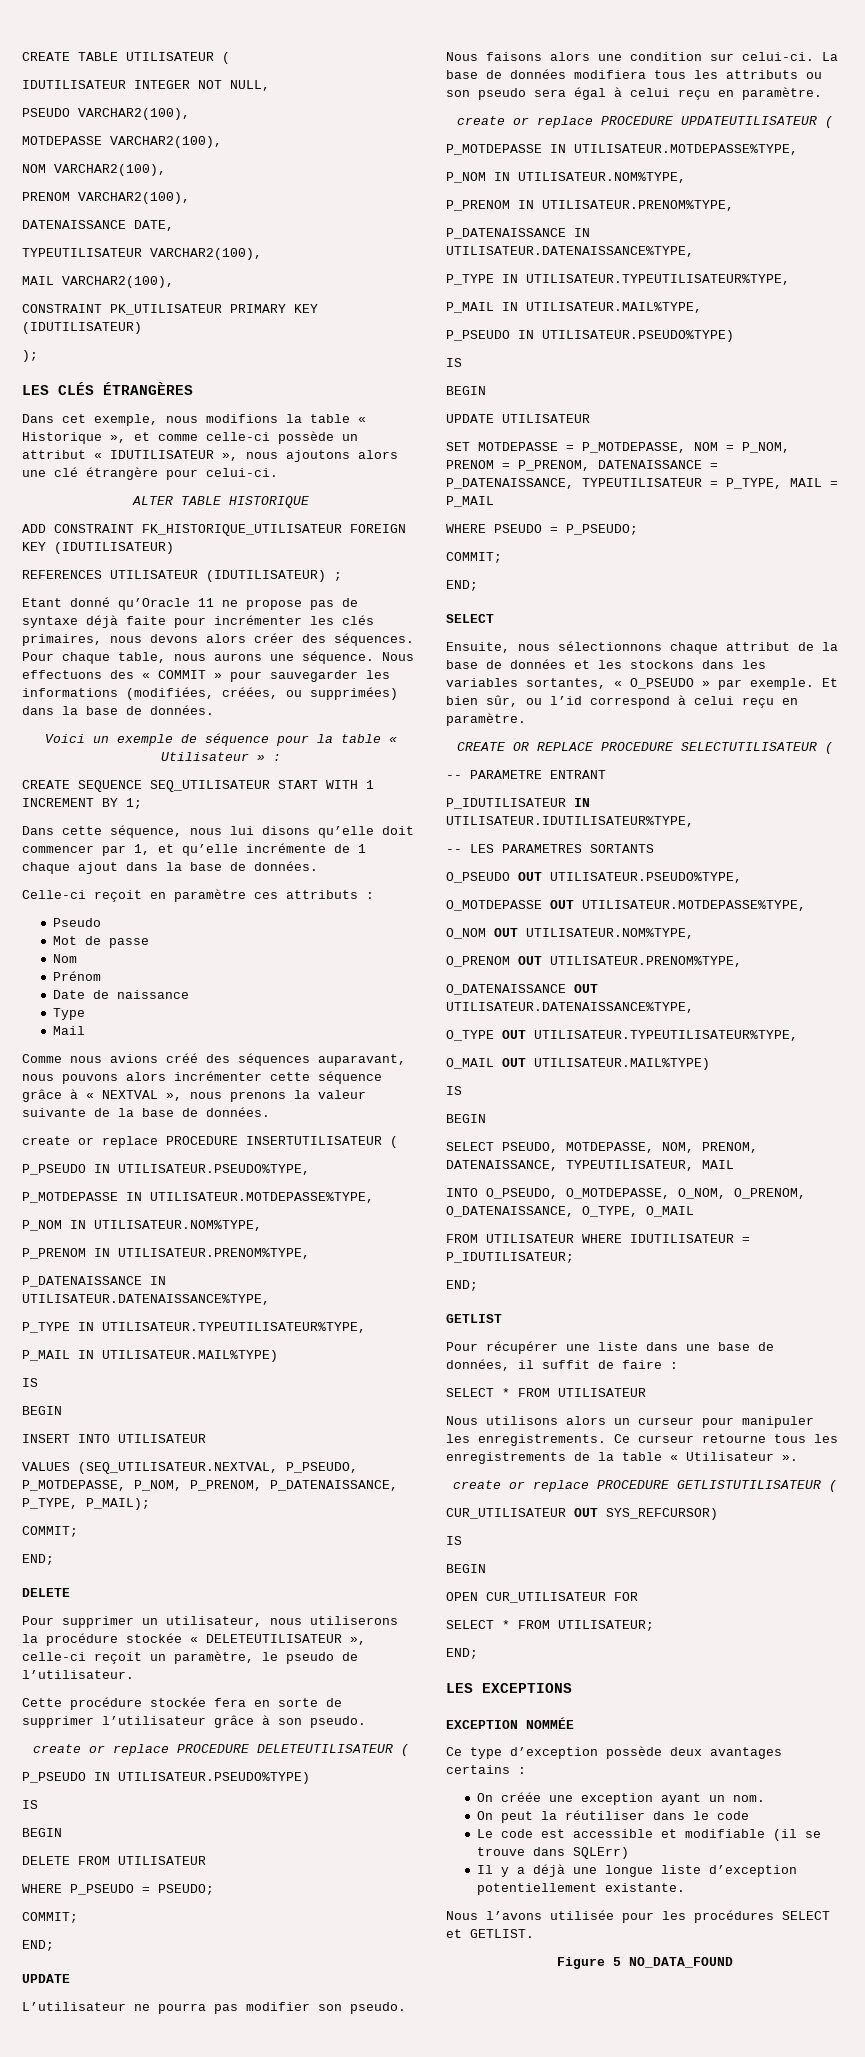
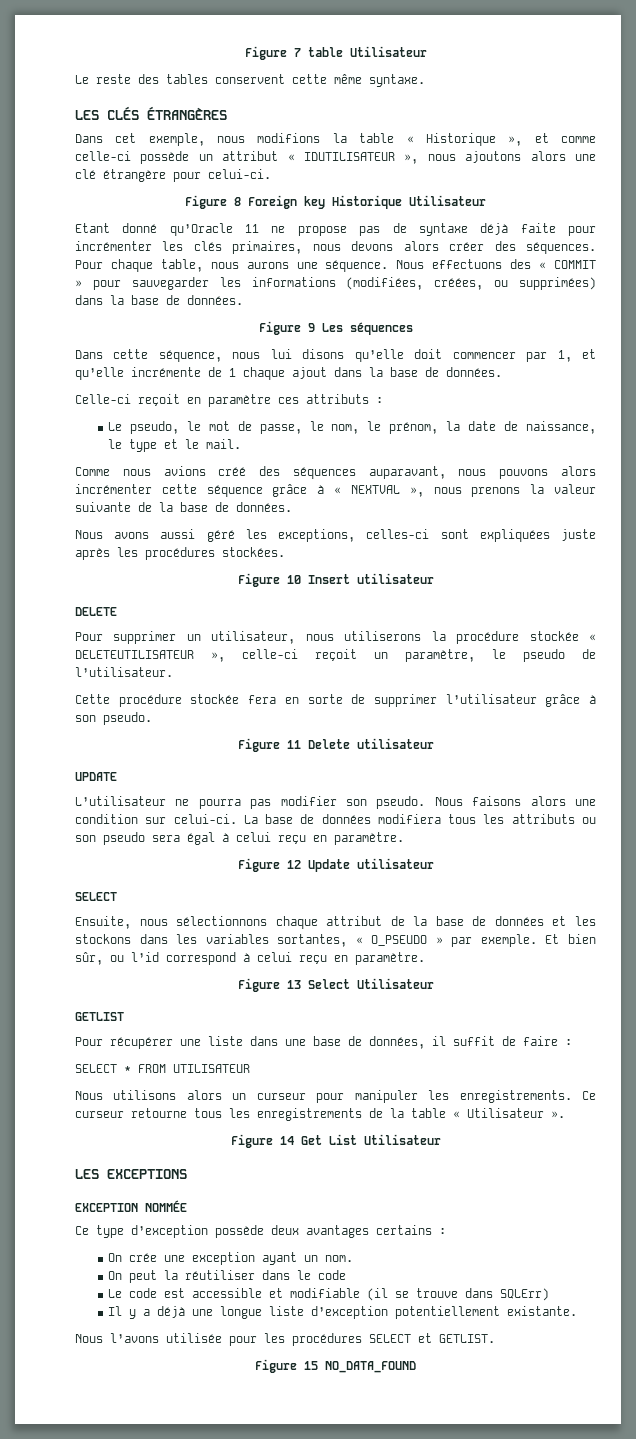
- CREATE TABLE UTILISATEUR (
- IDUTILISATEUR INTEGER NOT NULL,
- PSEUDO VARCHAR2(100),
- MOTDEPASSE VARCHAR2(100),
- NOM VARCHAR2(100),
- PRENOM VARCHAR2(100),
- DATENAISSANCE DATE,
- TYPEUTILISATEUR VARCHAR2(100),
- MAIL VARCHAR2(100),
- CONSTRAINT PK_UTILISATEUR PRIMARY KEY (IDUTILISATEUR)
- );
+ Figure 7 table Utilisateur
+ Le reste des tables conservent cette même syntaxe.
- ALTER TABLE HISTORIQUE
- ADD CONSTRAINT FK_HISTORIQUE_UTILISATEUR FOREIGN KEY (IDUTILISATEUR)
- REFERENCES UTILISATEUR (IDUTILISATEUR) ;
+ Figure 8 Foreign key Historique Utilisateur
- Voici un exemple de séquence pour la table « Utilisateur » :
- CREATE SEQUENCE SEQ_UTILISATEUR START WITH 1 INCREMENT BY 1;
+ Figure 9 Les séquences
- Pseudo
- Mot de passe
- Nom
- Prénom
- Date de naissance
- Type
- Mail
+ Le pseudo, le mot de passe, le nom, le prénom, la date de naissance, le type et le mail.
- create or replace PROCEDURE INSERTUTILISATEUR (
- P_PSEUDO IN UTILISATEUR.PSEUDO%TYPE,
- P_MOTDEPASSE IN UTILISATEUR.MOTDEPASSE%TYPE,
- P_NOM IN UTILISATEUR.NOM%TYPE,
- P_PRENOM IN UTILISATEUR.PRENOM%TYPE,
- P_DATENAISSANCE IN UTILISATEUR.DATENAISSANCE%TYPE,
- P_TYPE IN UTILISATEUR.TYPEUTILISATEUR%TYPE,
- P_MAIL IN UTILISATEUR.MAIL%TYPE)
- IS
- BEGIN
- INSERT INTO UTILISATEUR
- VALUES (SEQ_UTILISATEUR.NEXTVAL, P_PSEUDO, P_MOTDEPASSE, P_NOM, P_PRENOM, P_DATENAISSANCE, P_TYPE, P_MAIL);
- COMMIT;
- END;
+ Nous avons aussi géré les exceptions, celles-ci sont expliquées juste après les procédures stockées.
+ Figure 10 Insert utilisateur
- create or replace PROCEDURE DELETEUTILISATEUR (
- P_PSEUDO IN UTILISATEUR.PSEUDO%TYPE)
- IS
- BEGIN
- DELETE FROM UTILISATEUR
- WHERE P_PSEUDO = PSEUDO;
- COMMIT;
- END;
+ Figure 11 Delete utilisateur
- create or replace PROCEDURE UPDATEUTILISATEUR (
- P_MOTDEPASSE IN UTILISATEUR.MOTDEPASSE%TYPE,
- P_NOM IN UTILISATEUR.NOM%TYPE,
- P_PRENOM IN UTILISATEUR.PRENOM%TYPE,
- P_DATENAISSANCE IN UTILISATEUR.DATENAISSANCE%TYPE,
- P_TYPE IN UTILISATEUR.TYPEUTILISATEUR%TYPE,
- P_MAIL IN UTILISATEUR.MAIL%TYPE,
- P_PSEUDO IN UTILISATEUR.PSEUDO%TYPE)
- IS
- BEGIN
- UPDATE UTILISATEUR
- SET MOTDEPASSE = P_MOTDEPASSE, NOM = P_NOM, PRENOM = P_PRENOM, DATENAISSANCE = P_DATENAISSANCE, TYPEUTILISATEUR = P_TYPE, MAIL = P_MAIL
- WHERE PSEUDO = P_PSEUDO;
- COMMIT;
- END;
+ Figure 12 Update utilisateur
- CREATE OR REPLACE PROCEDURE SELECTUTILISATEUR (
- -- PARAMETRE ENTRANT
- P_IDUTILISATEUR IN UTILISATEUR.IDUTILISATEUR%TYPE,
- -- LES PARAMETRES SORTANTS
- O_PSEUDO OUT UTILISATEUR.PSEUDO%TYPE,
- O_MOTDEPASSE OUT UTILISATEUR.MOTDEPASSE%TYPE,
- O_NOM OUT UTILISATEUR.NOM%TYPE,
- O_PRENOM OUT UTILISATEUR.PRENOM%TYPE,
- O_DATENAISSANCE OUT UTILISATEUR.DATENAISSANCE%TYPE,
- O_TYPE OUT UTILISATEUR.TYPEUTILISATEUR%TYPE,
- O_MAIL OUT UTILISATEUR.MAIL%TYPE)
- IS
- BEGIN
- SELECT PSEUDO, MOTDEPASSE, NOM, PRENOM, DATENAISSANCE, TYPEUTILISATEUR, MAIL
- INTO O_PSEUDO, O_MOTDEPASSE, O_NOM, O_PRENOM, O_DATENAISSANCE, O_TYPE, O_MAIL
- FROM UTILISATEUR WHERE IDUTILISATEUR = P_IDUTILISATEUR;
- END;
+ Figure 13 Select Utilisateur
- create or replace PROCEDURE GETLISTUTILISATEUR (
- CUR_UTILISATEUR OUT SYS_REFCURSOR)
- IS
- BEGIN
- OPEN CUR_UTILISATEUR FOR
- SELECT * FROM UTILISATEUR;
- END;
+ Figure 14 Get List Utilisateur
- On créée une exception ayant un nom.
+ On crée une exception ayant un nom.
- Figure 5 NO_DATA_FOUND
+ Figure 15 NO_DATA_FOUND

